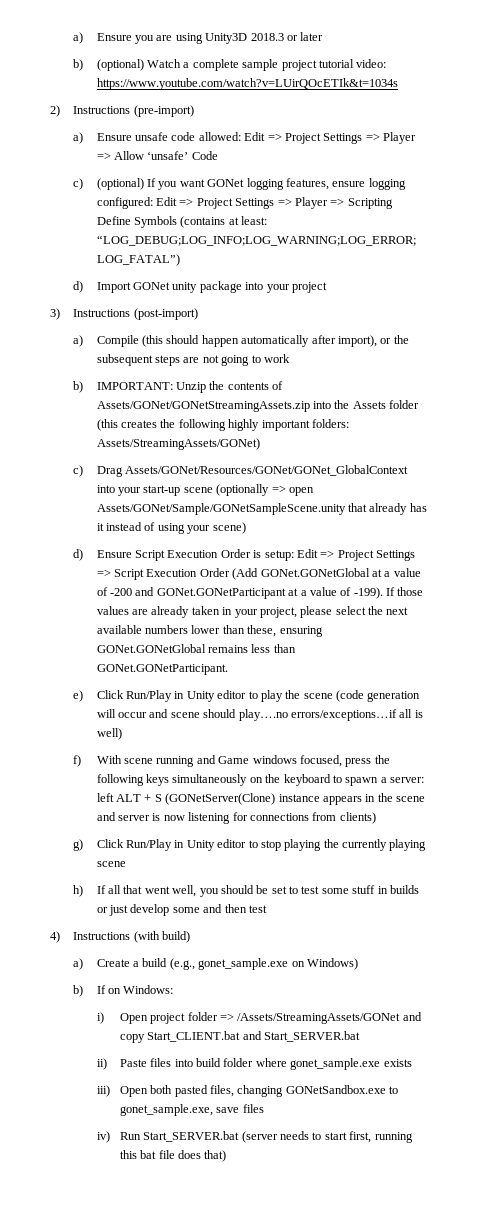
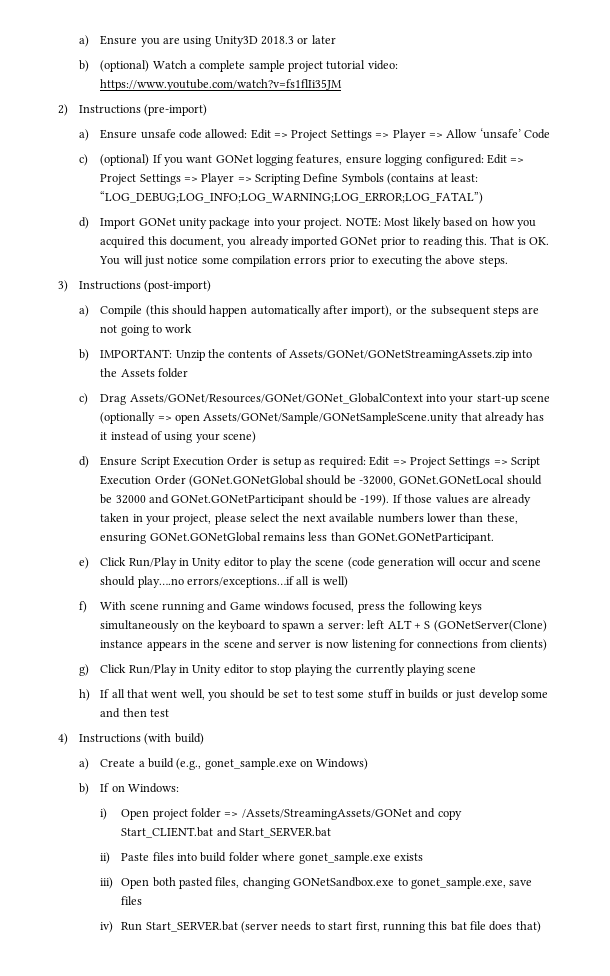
- b) (optional) Watch a complete sample project tutorial video: https://www.youtube.com/watch?v=LUirQOcETIk&t=1034s
+ b) (optional) Watch a complete sample project tutorial video: https://www.youtube.com/watch?v=fs1flIi35JM
- d) Import GONet unity package into your project
+ d) Import GONet unity package into your project. NOTE: Most likely based on how you acquired this document, you already imported GONet prior to reading this. That is OK. You will just notice some compilation errors prior to executing the above steps.
- b) IMPORTANT: Unzip the contents of Assets/GONet/GONetStreamingAssets.zip into the Assets folder (this creates the following highly important folders: Assets/StreamingAssets/GONet)
+ b) IMPORTANT: Unzip the contents of Assets/GONet/GONetStreamingAssets.zip into the Assets folder
- d) Ensure Script Execution Order is setup: Edit => Project Settings => Script Execution Order (Add GONet.GONetGlobal at a value of -200 and GONet.GONetParticipant at a value of -199).
+ d) Ensure Script Execution Order is setup as required: Edit => Project Settings => Script Execution Order (GONet.GONetGlobal should be -32000, GONet.GONetLocal should be 32000 and GONet.GONetParticipant should be -199).

